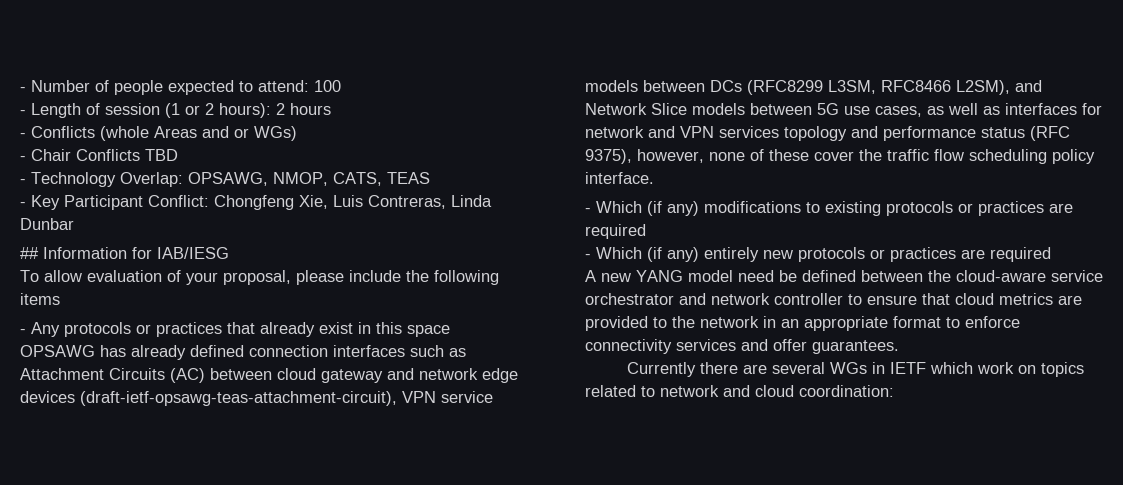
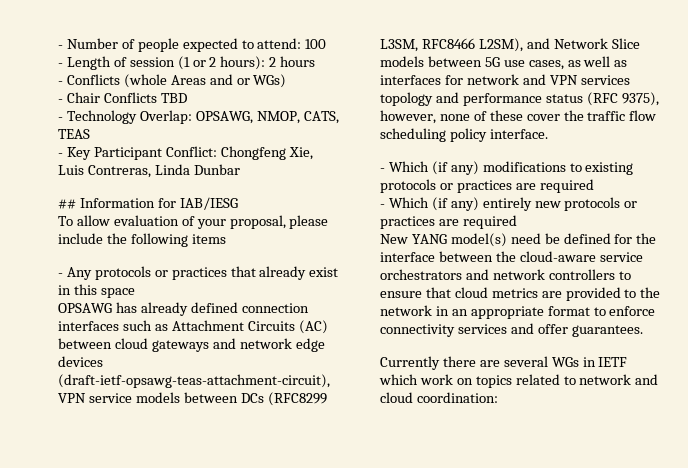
- OPSAWG has already defined connection interfaces such as Attachment Circuits (AC) between cloud gateway and network edge devices (draft-ietf-opsawg-teas-attachment-circuit), VPN service models between DCs (RFC8299 L3SM, RFC8466 L2SM), and Network Slice models between 5G use cases, as well as interfaces for network and VPN services topology and performance status (RFC 9375), however, none of these cover the traffic flow scheduling policy interface.
+ OPSAWG has already defined connection interfaces such as Attachment Circuits (AC) between cloud gateways and network edge devices (draft-ietf-opsawg-teas-attachment-circuit), VPN service models between DCs (RFC8299 L3SM, RFC8466 L2SM), and Network Slice models between 5G use cases, as well as interfaces for network and VPN services topology and performance status (RFC 9375), however, none of these cover the traffic flow scheduling policy interface.
- A new YANG model need be defined between the cloud-aware service orchestrator and network controller to ensure that cloud metrics are provided to the network in an appropriate format to enforce connectivity services and offer guarantees.
+ New YANG model(s) need be defined for the interface between the cloud-aware service orchestrators and network controllers to ensure that cloud metrics are provided to the network in an appropriate format to enforce connectivity services and offer guarantees.

